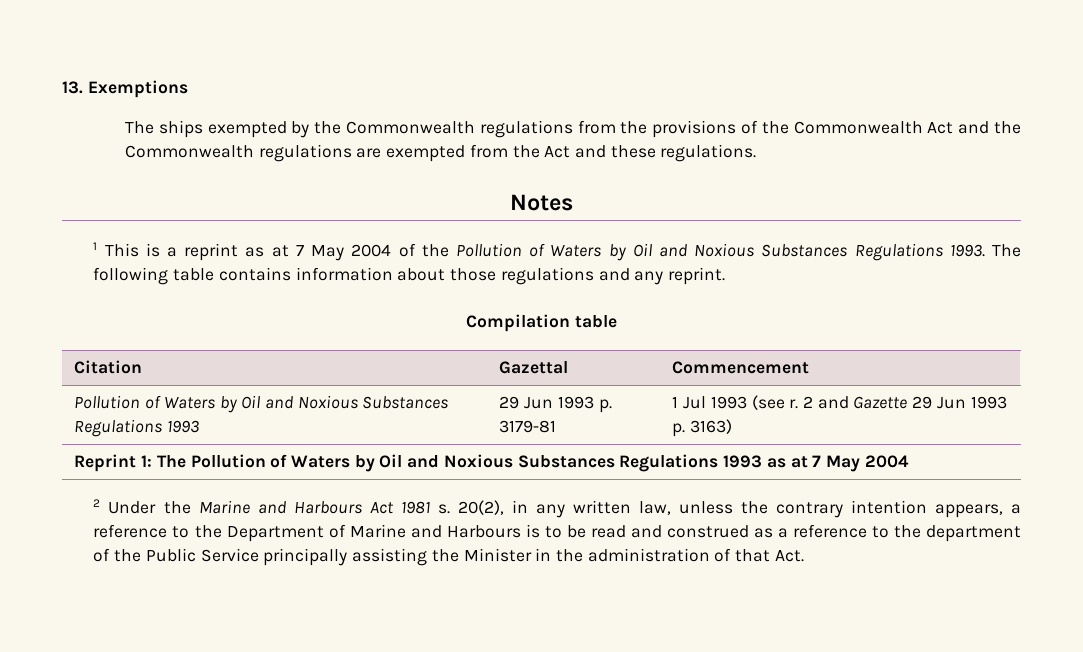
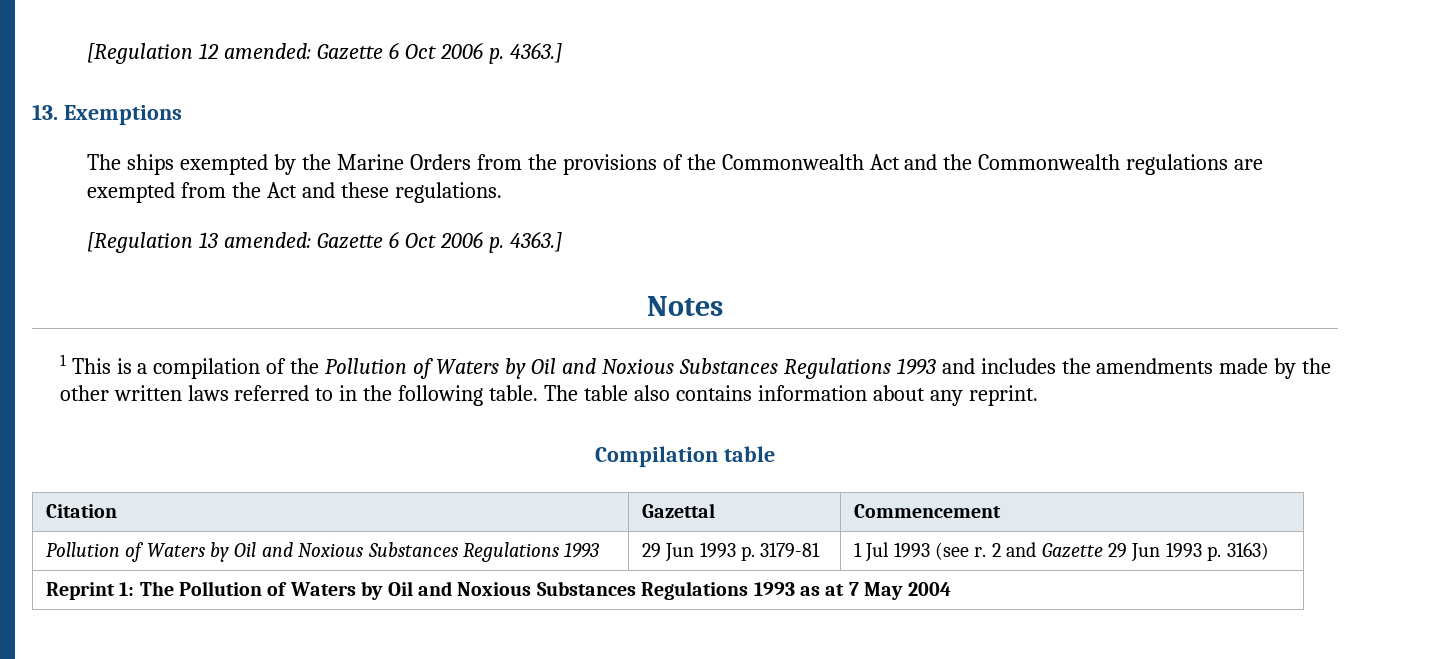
+ [Regulation 12 amended: Gazette 6 Oct 2006 p. 4363.]
- The ships exempted by the Commonwealth regulations from the provisions of the Commonwealth Act and the Commonwealth regulations are exempted from the Act and these regulations.
+ The ships exempted by the Marine Orders from the provisions of the Commonwealth Act and the Commonwealth regulations are exempted from the Act and these regulations.
+ [Regulation 13 amended: Gazette 6 Oct 2006 p. 4363.]
- 1 This is a reprint as at 7 May 2004 of the Pollution of Waters by Oil and Noxious Substances Regulations 1993. The following table contains information about those regulations and any reprint.
+ 1 This is a compilation of the Pollution of Waters by Oil and Noxious Substances Regulations 1993 and includes the amendments made by the other written laws referred to in the following table. The table also contains information about any reprint.
- 2 Under the Marine and Harbours Act 1981 s. 20(2), in any written law, unless the contrary intention appears, a reference to the Department of Marine and Harbours is to be read and construed as a reference to the department of the Public Service principally assisting the Minister in the administration of that Act.

